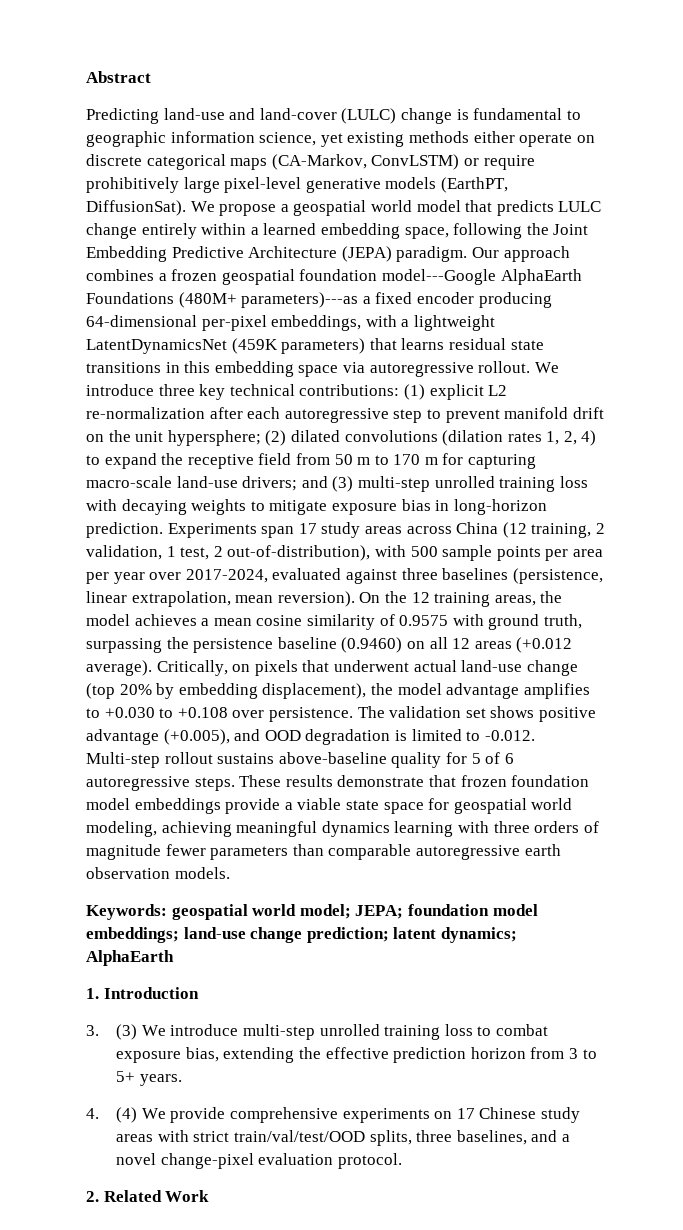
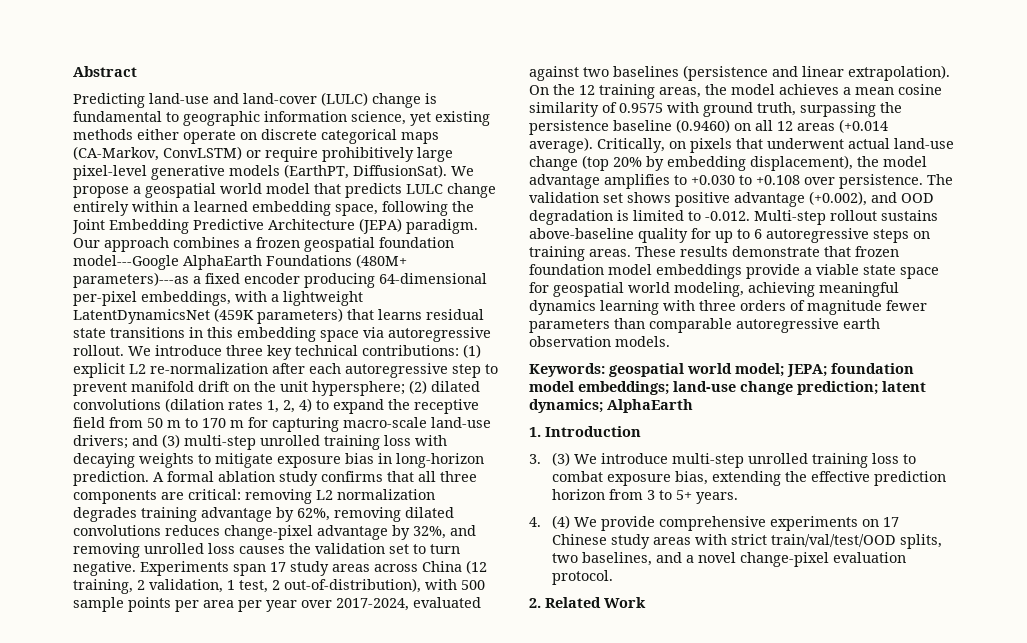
+ A formal ablation study confirms that all three components are critical: removing L2 normalization degrades training advantage by 62%, removing dilated convolutions reduces change-pixel advantage by 32%, and removing unrolled loss causes the validation set to turn negative.
- Experiments span 17 study areas across China (12 training, 2 validation, 1 test, 2 out-of-distribution), with 500 sample points per area per year over 2017-2024, evaluated against three baselines (persistence, linear extrapolation, mean reversion).
+ Experiments span 17 study areas across China (12 training, 2 validation, 1 test, 2 out-of-distribution), with 500 sample points per area per year over 2017-2024, evaluated against two baselines (persistence and linear extrapolation).
- On the 12 training areas, the model achieves a mean cosine similarity of 0.9575 with ground truth, surpassing the persistence baseline (0.9460) on all 12 areas (+0.012 average).
+ On the 12 training areas, the model achieves a mean cosine similarity of 0.9575 with ground truth, surpassing the persistence baseline (0.9460) on all 12 areas (+0.014 average).
- The validation set shows positive advantage (+0.005), and OOD degradation is limited to -0.012. Multi-step rollout sustains above-baseline quality for 5 of 6 autoregressive steps.
+ The validation set shows positive advantage (+0.002), and OOD degradation is limited to -0.012. Multi-step rollout sustains above-baseline quality for up to 6 autoregressive steps on training areas.
- 4. (4) We provide comprehensive experiments on 17 Chinese study areas with strict train/val/test/OOD splits, three baselines, and a novel change-pixel evaluation protocol.
+ 4. (4) We provide comprehensive experiments on 17 Chinese study areas with strict train/val/test/OOD splits, two baselines, and a novel change-pixel evaluation protocol.

